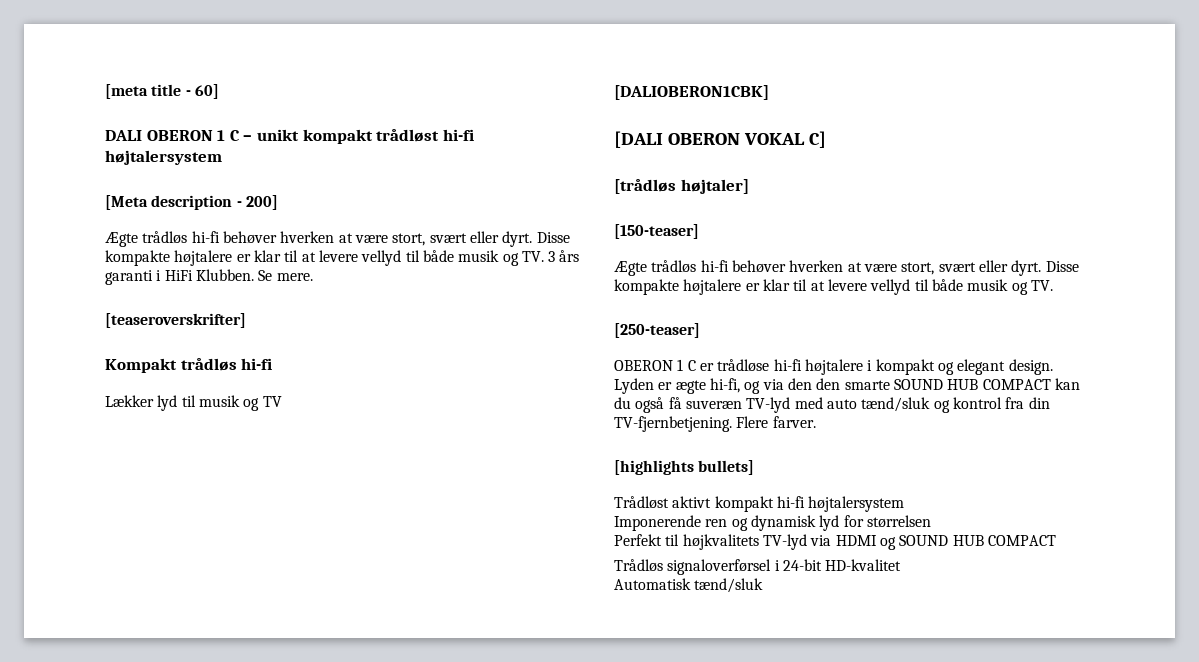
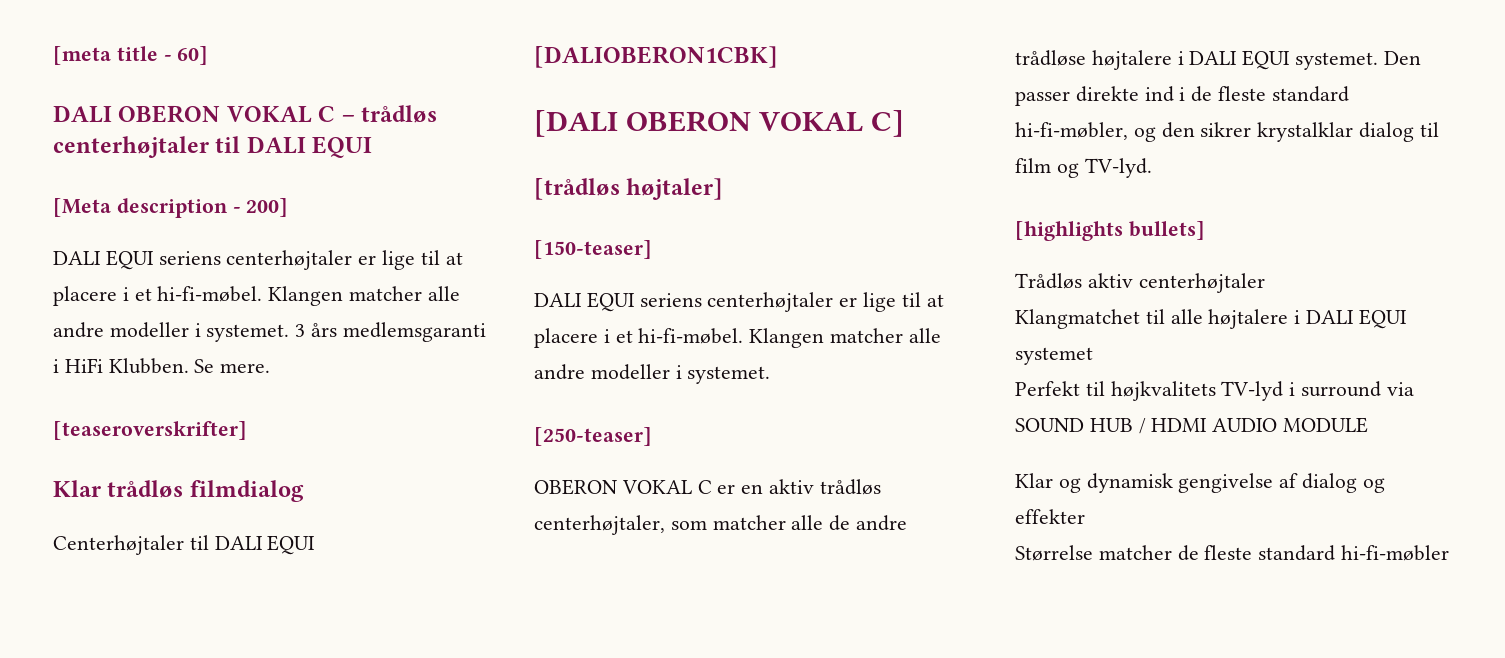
- DALI OBERON 1 C – unikt kompakt trådløst hi-fi højtalersystem
+ DALI OBERON VOKAL C – trådløs centerhøjtaler til DALI EQUI
- Ægte trådløs hi-fi behøver hverken at være stort, svært eller dyrt. Disse kompakte højtalere er klar til at levere vellyd til både musik og TV. 3 års garanti i HiFi Klubben.
+ DALI EQUI seriens centerhøjtaler er lige til at placere i et hi-fi-møbel. Klangen matcher alle andre modeller i systemet. 3 års medlemsgaranti i HiFi Klubben.
- Kompakt trådløs hi-fi
- Lækker lyd til musik og TV
+ Klar trådløs filmdialog
+ Centerhøjtaler til DALI EQUI
  [150-teaser]
- Ægte trådløs hi-fi behøver hverken at være stort, svært eller dyrt. Disse kompakte højtalere er klar til at levere vellyd til både musik og TV.
+ DALI EQUI seriens centerhøjtaler er lige til at placere i et hi-fi-møbel. Klangen matcher alle andre modeller i systemet.
- OBERON 1 C er trådløse hi-fi højtalere i kompakt og elegant design. Lyden er ægte hi-fi, og via den den smarte SOUND HUB COMPACT kan du også få suveræn TV-lyd med auto tænd/sluk og kontrol fra din TV-fjernbetjening. Flere farver.
+ OBERON VOKAL C er en aktiv trådløs centerhøjtaler, som matcher alle de andre trådløse højtalere i DALI EQUI systemet. Den passer direkte ind i de fleste standard hi-fi-møbler, og den sikrer krystalklar dialog til film og TV-lyd.
  [highlights bullets]
- Trådløst aktivt kompakt hi-fi højtalersystem
- Imponerende ren og dynamisk lyd for størrelsen
- Perfekt til højkvalitets TV-lyd via HDMI og SOUND HUB COMPACT
- Trådløs signaloverførsel i 24-bit HD-kvalitet
- Automatisk tænd/sluk
+ Trådløs aktiv centerhøjtaler
+ Klangmatchet til alle højtalere i DALI EQUI systemet
+ Perfekt til højkvalitets TV-lyd i surround via SOUND HUB / HDMI AUDIO MODULE
+ Klar og dynamisk gengivelse af dialog og effekter
+ Størrelse matcher de fleste standard hi-fi-møbler

